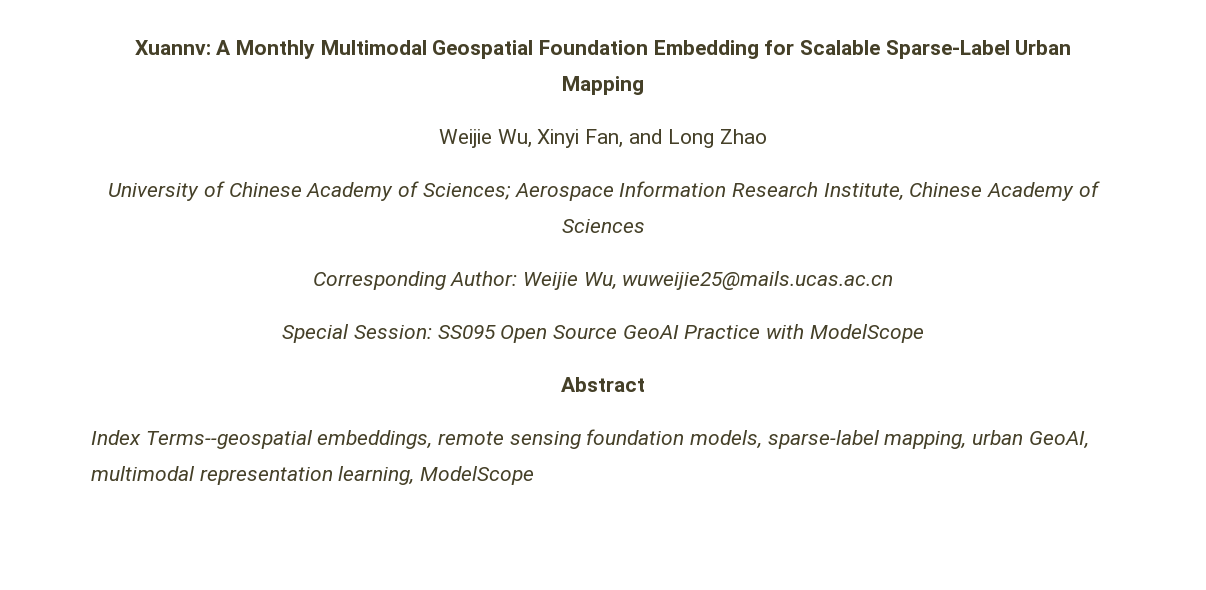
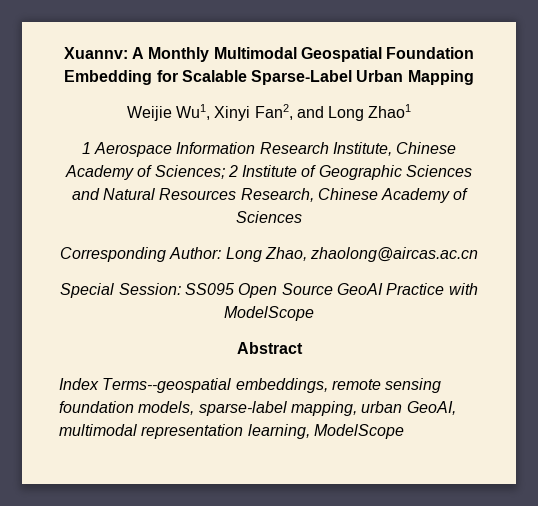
- Weijie Wu, Xinyi Fan, and Long Zhao
- University of Chinese Academy of Sciences; Aerospace Information Research Institute, Chinese Academy of Sciences
+ Weijie Wu1, Xinyi Fan2, and Long Zhao1
+ 1 Aerospace Information Research Institute, Chinese Academy of Sciences; 2 Institute of Geographic Sciences and Natural Resources Research, Chinese Academy of Sciences
- Corresponding Author: Weijie Wu, wuweijie25@mails.ucas.ac.cn
+ Corresponding Author: Long Zhao, zhaolong@aircas.ac.cn

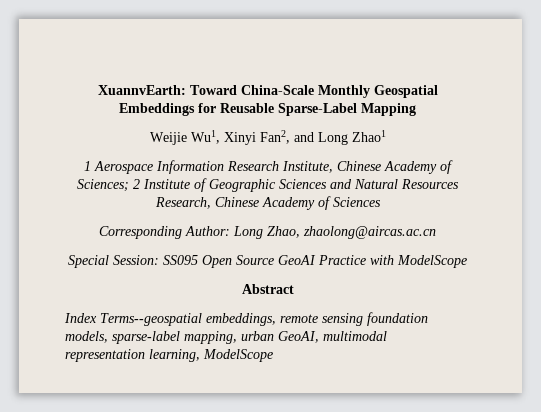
- Xuannv: A Monthly Multimodal Geospatial Foundation Embedding for Scalable Sparse-Label Urban Mapping
+ XuannvEarth: Toward China-Scale Monthly Geospatial Embeddings for Reusable Sparse-Label Mapping

